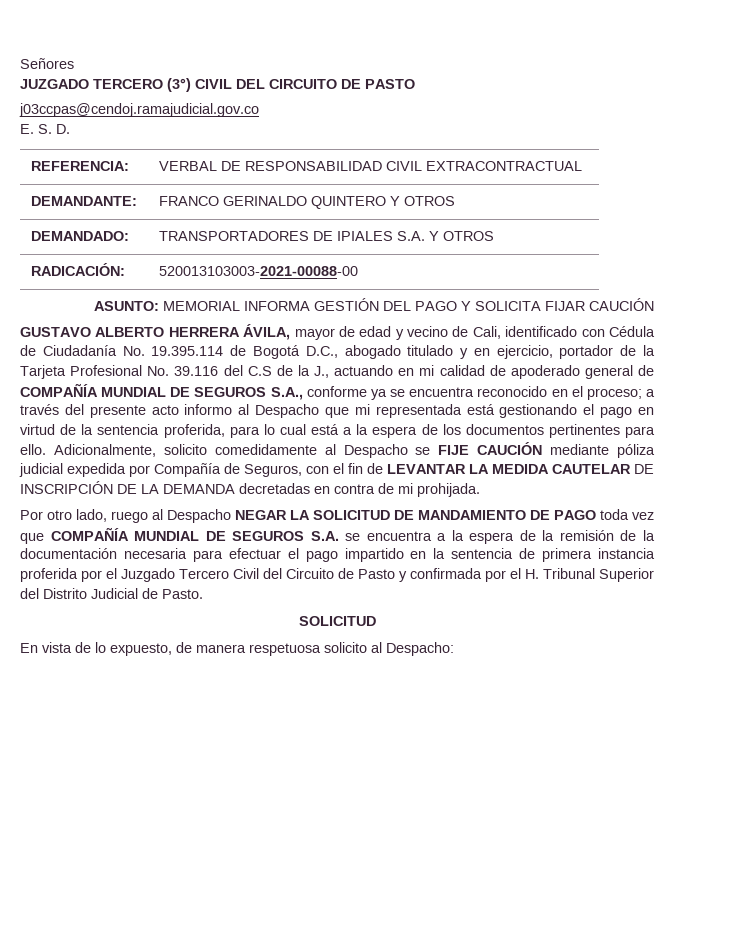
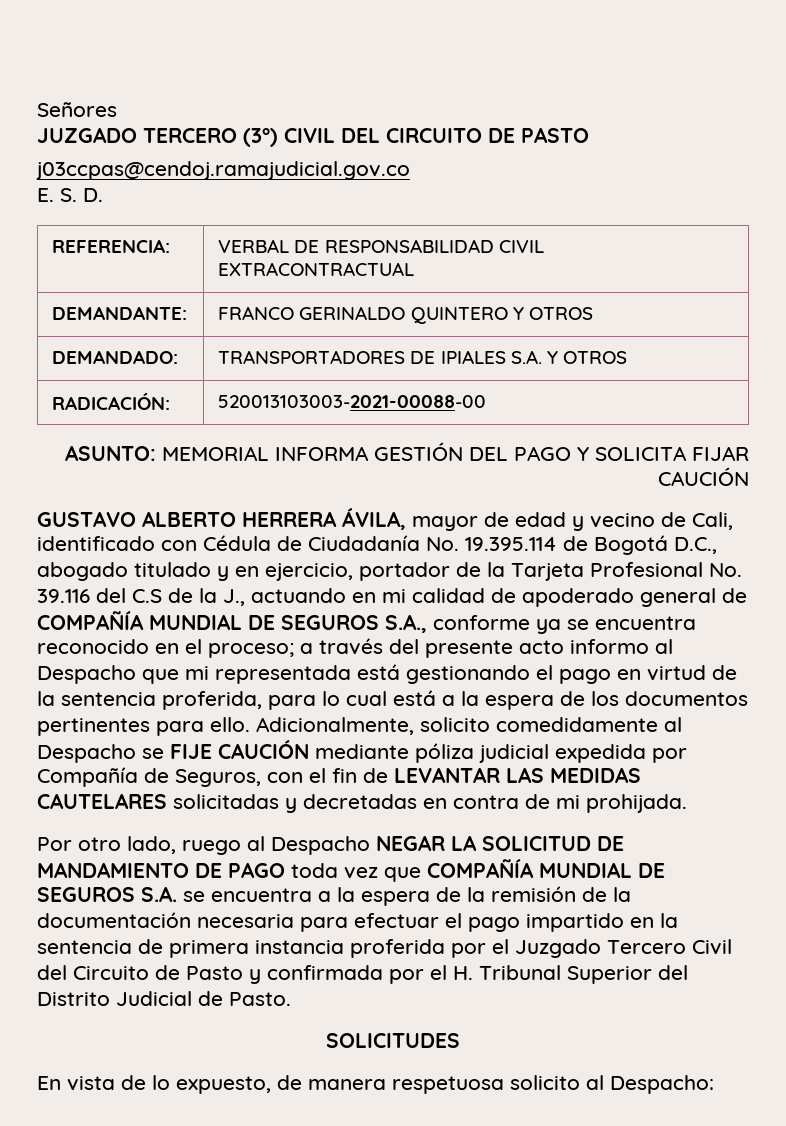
- Adicionalmente, solicito comedidamente al Despacho se FIJE CAUCIÓN mediante póliza judicial expedida por Compañía de Seguros, con el fin de LEVANTAR LA MEDIDA CAUTELAR DE INSCRIPCIÓN DE LA DEMANDA decretadas en contra de mi prohijada.
+ Adicionalmente, solicito comedidamente al Despacho se FIJE CAUCIÓN mediante póliza judicial expedida por Compañía de Seguros, con el fin de LEVANTAR LAS MEDIDAS CAUTELARES solicitadas y decretadas en contra de mi prohijada.
  Por otro lado, ruego al Despacho NEGAR LA SOLICITUD DE MANDAMIENTO DE PAGO toda vez que COMPAÑÍA MUNDIAL DE SEGUROS S.A. se encuentra a la espera de la remisión de la documentación necesaria para efectuar el pago impartido en la sentencia de primera instancia proferida por el Juzgado Tercero Civil del Circuito de Pasto y confirmada por el H. Tribunal Superior del Distrito Judicial de Pasto.
- SOLICITUD
+ SOLICITUDES

